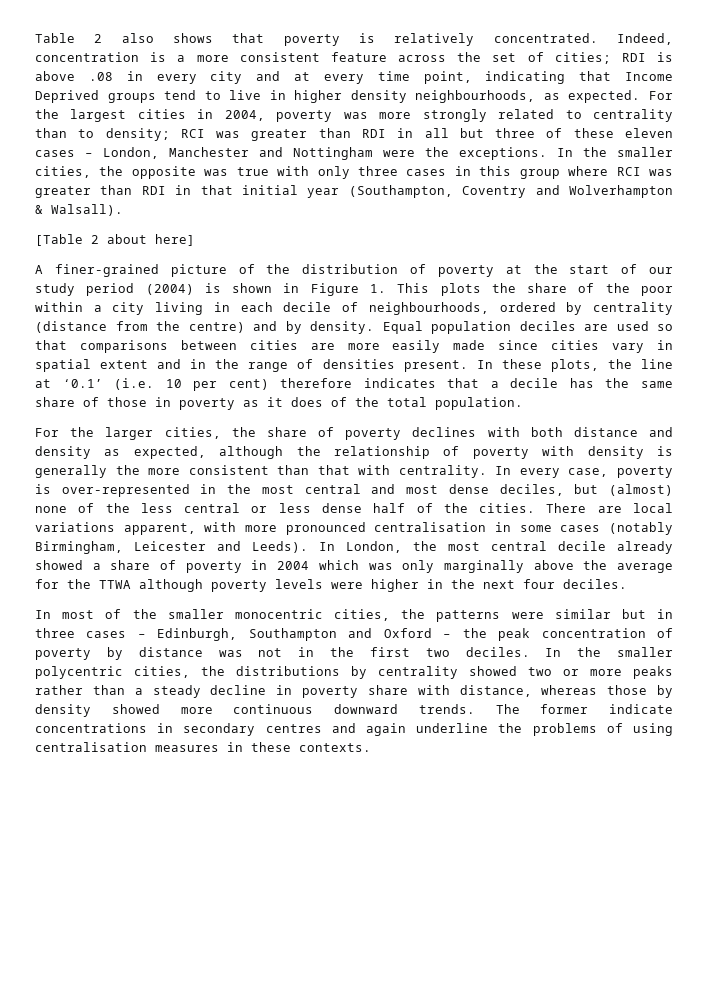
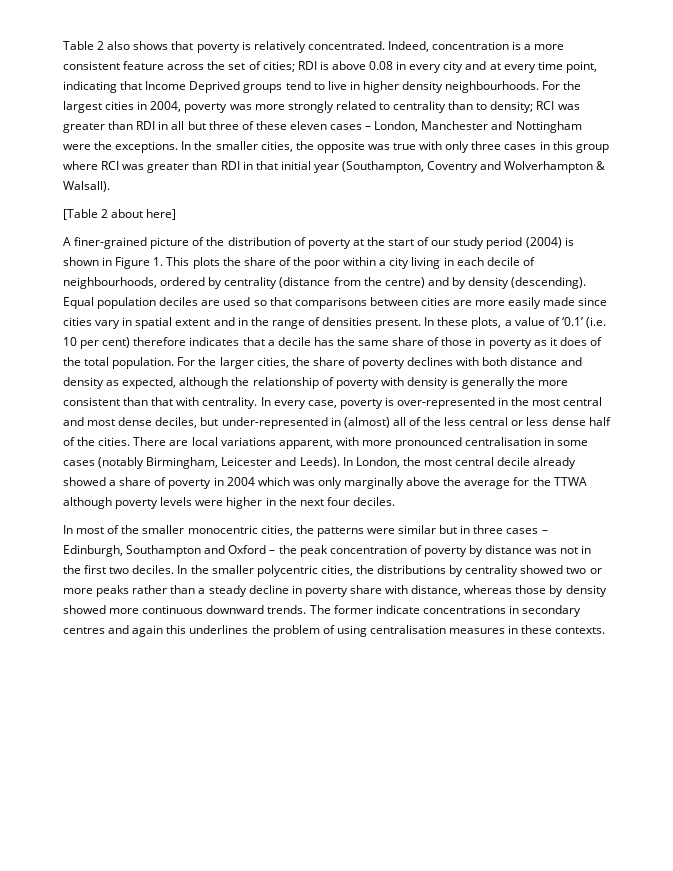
- Indeed, concentration is a more consistent feature across the set of cities; RDI is above .08 in every city and at every time point, indicating that Income Deprived groups tend to live in higher density neighbourhoods, as expected.
+ Indeed, concentration is a more consistent feature across the set of cities; RDI is above 0.08 in every city and at every time point, indicating that Income Deprived groups tend to live in higher density neighbourhoods.
- A finer-grained picture of the distribution of poverty at the start of our study period (2004) is shown in Figure 1. This plots the share of the poor within a city living in each decile of neighbourhoods, ordered by centrality (distance from the centre) and by density.
+ A finer-grained picture of the distribution of poverty at the start of our study period (2004) is shown in Figure 1. This plots the share of the poor within a city living in each decile of neighbourhoods, ordered by centrality (distance from the centre) and by density (descending).
- In these plots, the line at ‘0.1’ (i.e. 10 per cent) therefore indicates that a decile has the same share of those in poverty as it does of the total population.
- For the larger cities, the share of poverty declines with both distance and density as expected, although the relationship of poverty with density is generally the more consistent than that with centrality.
+ In these plots, a value of ‘0.1’ (i.e. 10 per cent) therefore indicates that a decile has the same share of those in poverty as it does of the total population. For the larger cities, the share of poverty declines with both distance and density as expected, although the relationship of poverty with density is generally the more consistent than that with centrality.
- In every case, poverty is over-represented in the most central and most dense deciles, but (almost) none of the less central or less dense half of the cities.
+ In every case, poverty is over-represented in the most central and most dense deciles, but under-represented in (almost) all of the less central or less dense half of the cities.
- The former indicate concentrations in secondary centres and again underline the problems of using centralisation measures in these contexts.
+ The former indicate concentrations in secondary centres and again this underlines the problem of using centralisation measures in these contexts.

